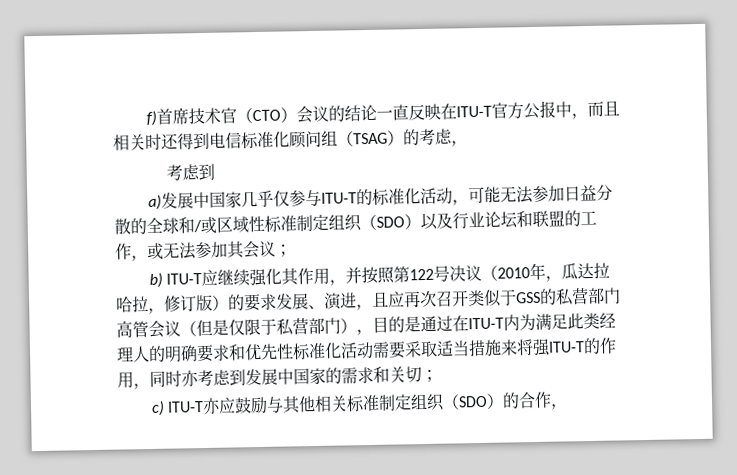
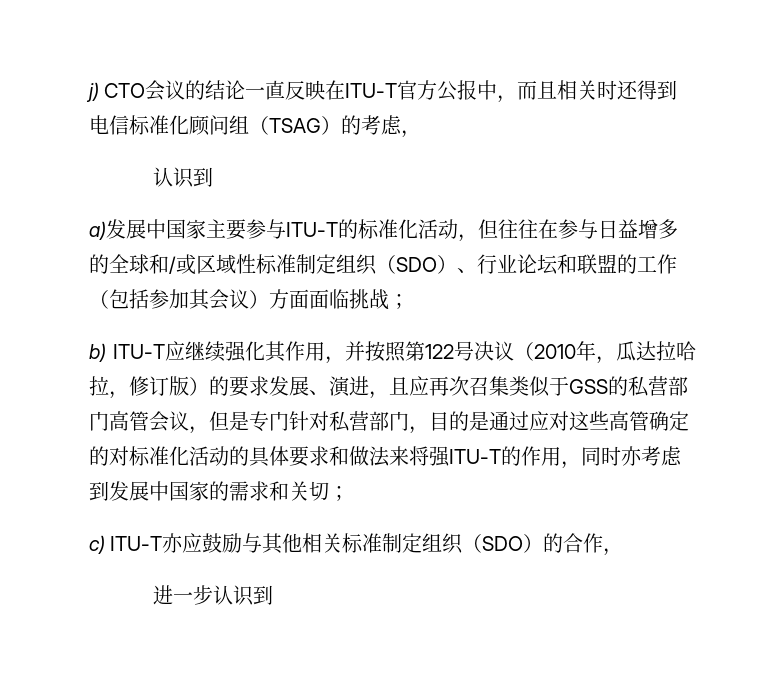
- f)首席技术官（CTO）会议的结论一直反映在ITU-T官方公报中，而且相关时还得到电信标准化顾问组（TSAG）的考虑，
- 考虑到
+ j) CTO会议的结论一直反映在ITU-T官方公报中，而且相关时还得到电信标准化顾问组（TSAG）的考虑，
+ 认识到
- a)发展中国家几乎仅参与ITU-T的标准化活动，可能无法参加日益分散的全球和/或区域性标准制定组织（SDO）以及行业论坛和联盟的工作，或无法参加其会议；
+ a)发展中国家主要参与ITU-T的标准化活动，但往往在参与日益增多的全球和/或区域性标准制定组织（SDO）、行业论坛和联盟的工作（包括参加其会议）方面面临挑战；
- b) ITU-T应继续强化其作用，并按照第122号决议（2010年，瓜达拉哈拉，修订版）的要求发展、演进，且应再次召开类似于GSS的私营部门高管会议（但是仅限于私营部门），目的是通过在ITU-T内为满足此类经理人的明确要求和优先性标准化活动需要采取适当措施来将强ITU-T的作用，同时亦考虑到发展中国家的需求和关切；
+ b) ITU-T应继续强化其作用，并按照第122号决议（2010年，瓜达拉哈拉，修订版）的要求发展、演进，且应再次召集类似于GSS的私营部门高管会议，但是专门针对私营部门，目的是通过应对这些高管确定的对标准化活动的具体要求和做法来将强ITU-T的作用，同时亦考虑到发展中国家的需求和关切；
+ 进一步认识到

